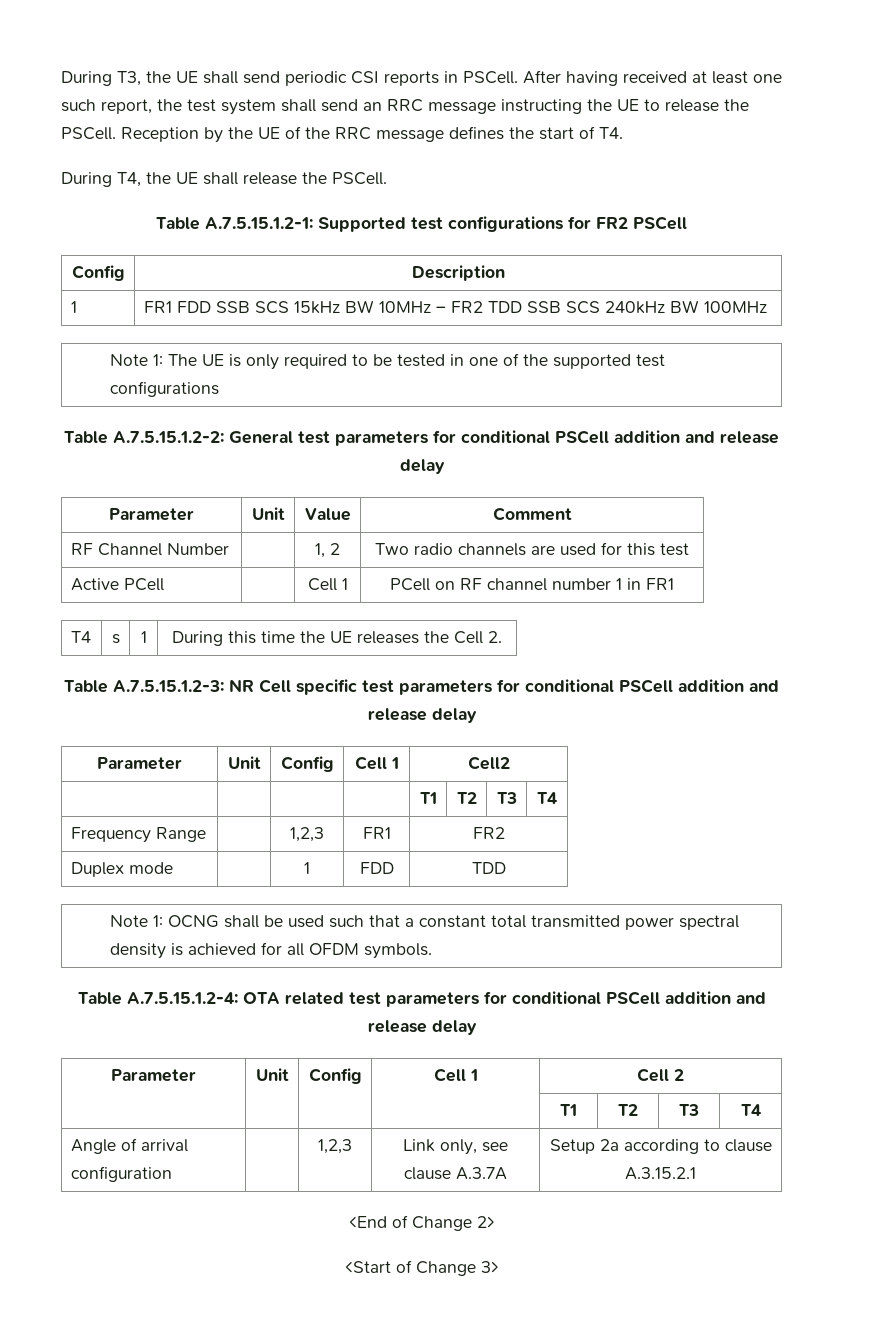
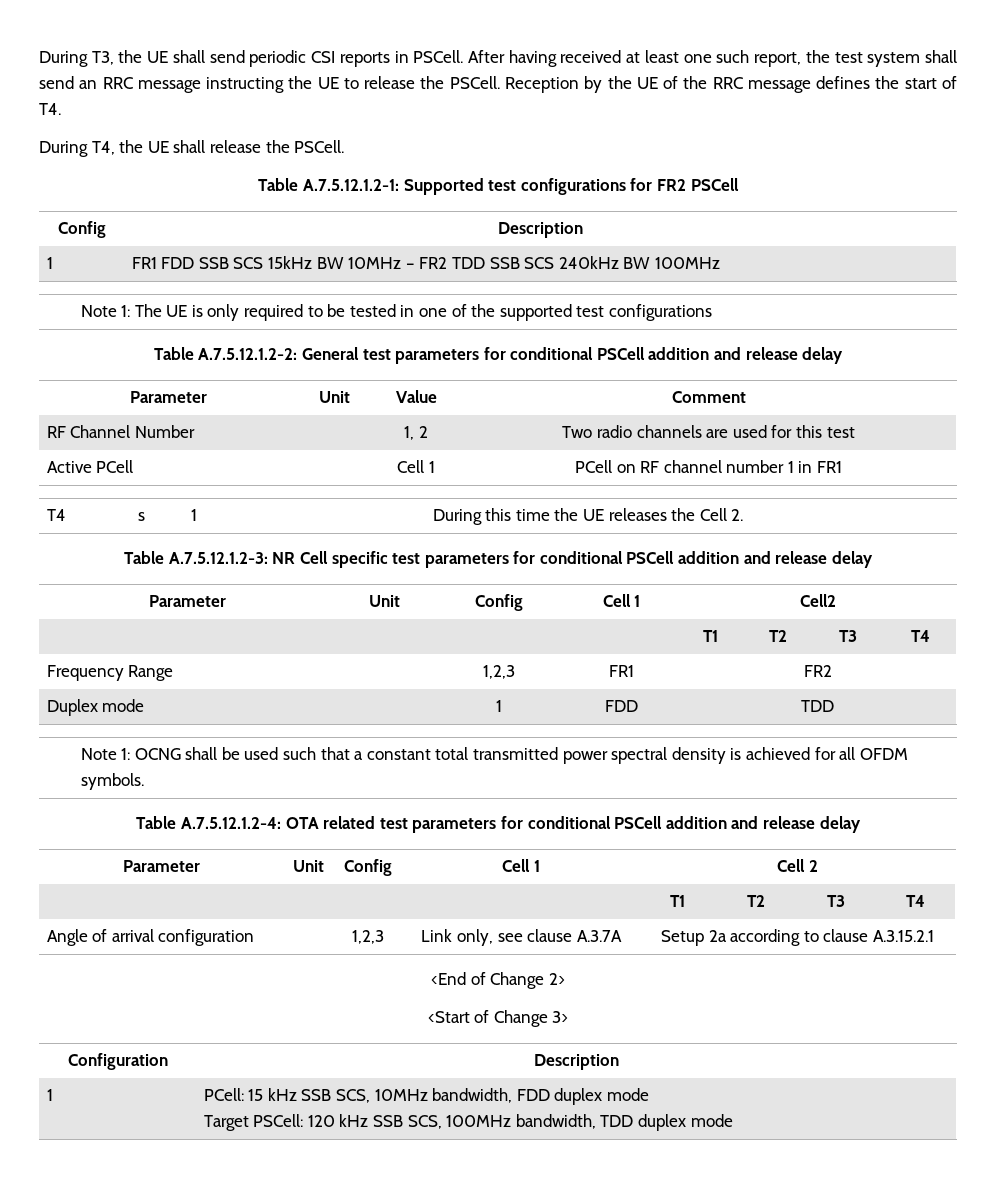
- Table A.7.5.15.1.2-1: Supported test configurations for FR2 PSCell
+ Table A.7.5.12.1.2-1: Supported test configurations for FR2 PSCell
- Table A.7.5.15.1.2-2: General test parameters for conditional PSCell addition and release delay
+ Table A.7.5.12.1.2-2: General test parameters for conditional PSCell addition and release delay
- Table A.7.5.15.1.2-3: NR Cell specific test parameters for conditional PSCell addition and release delay
+ Table A.7.5.12.1.2-3: NR Cell specific test parameters for conditional PSCell addition and release delay
- Table A.7.5.15.1.2-4: OTA related test parameters for conditional PSCell addition and release delay
+ Table A.7.5.12.1.2-4: OTA related test parameters for conditional PSCell addition and release delay
+ Configuration | Description
+ 1 | PCell: 15 kHz SSB SCS, 10MHz bandwidth, FDD duplex mode
+ Target PSCell: 120 kHz SSB SCS, 100MHz bandwidth, TDD duplex mode

